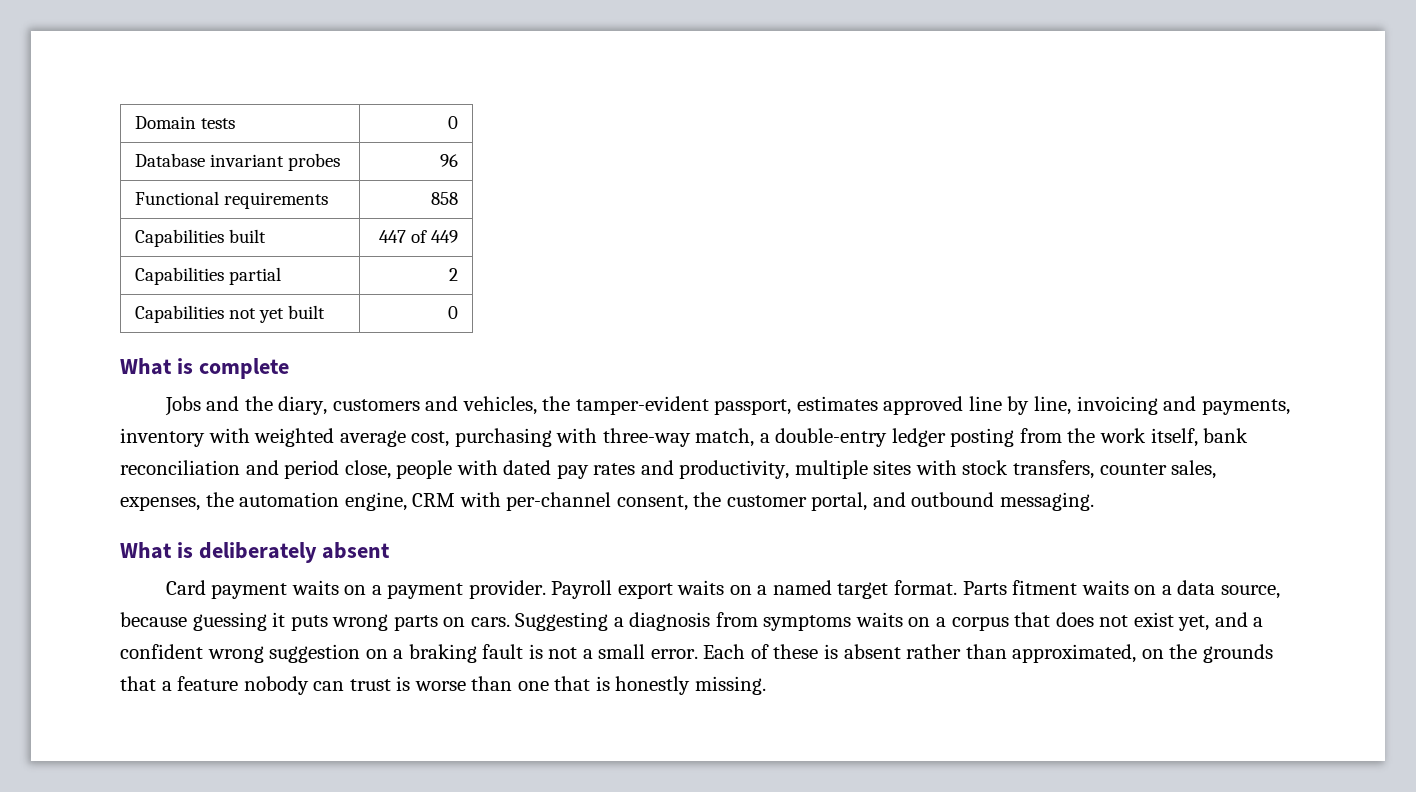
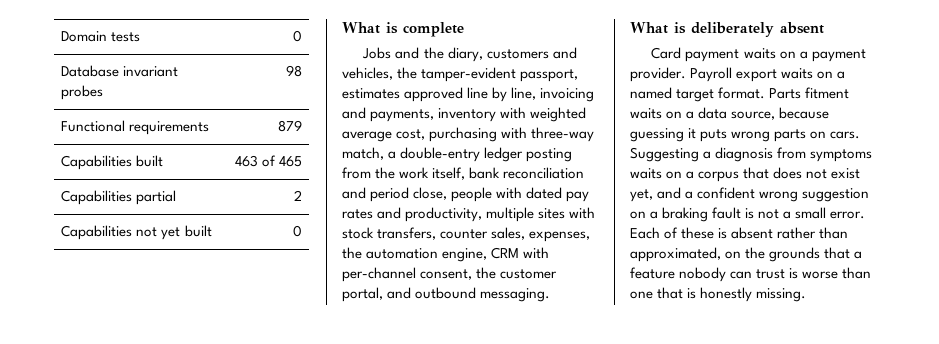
- Database invariant probes | 96
+ Database invariant probes | 98
- Functional requirements | 858
+ Functional requirements | 879
- Capabilities built | 447 of 449
+ Capabilities built | 463 of 465

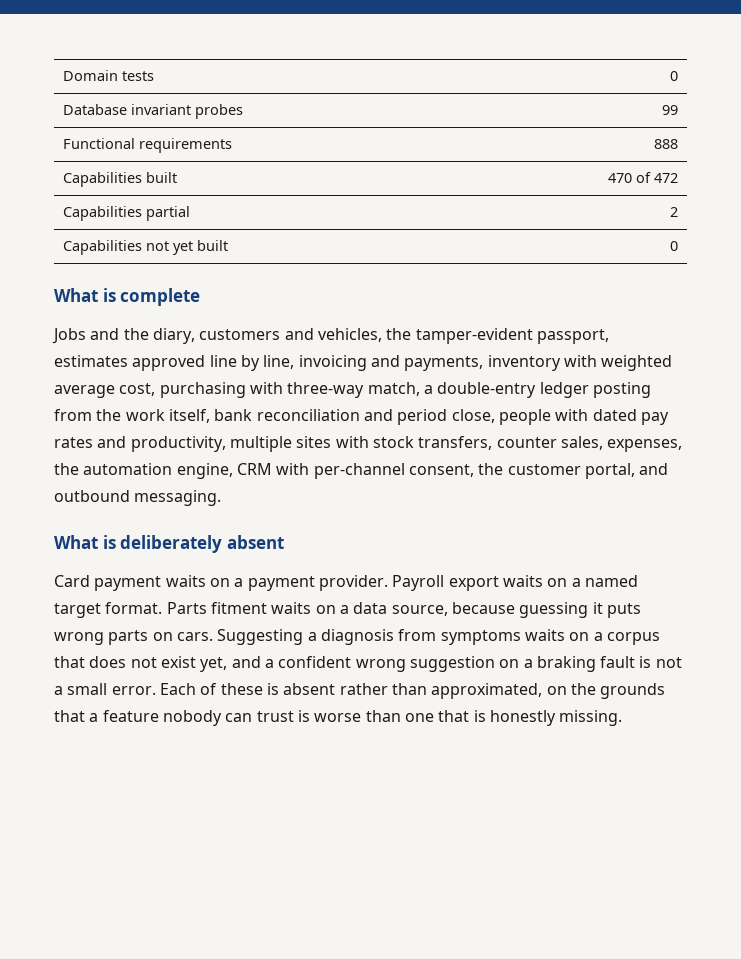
- Database invariant probes | 98
+ Database invariant probes | 99
- Functional requirements | 879
+ Functional requirements | 888
- Capabilities built | 463 of 465
+ Capabilities built | 470 of 472

